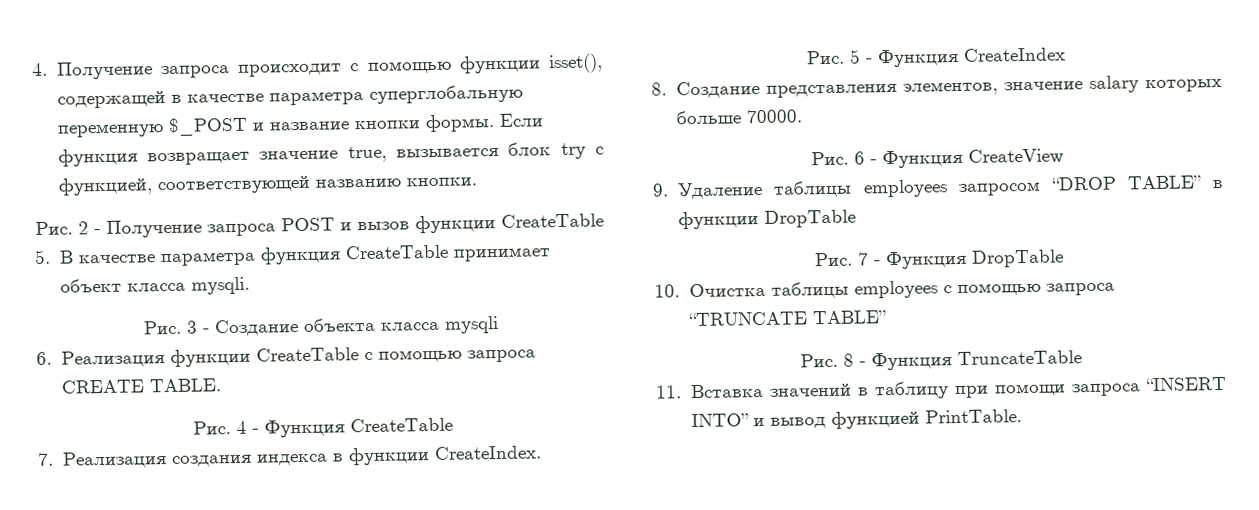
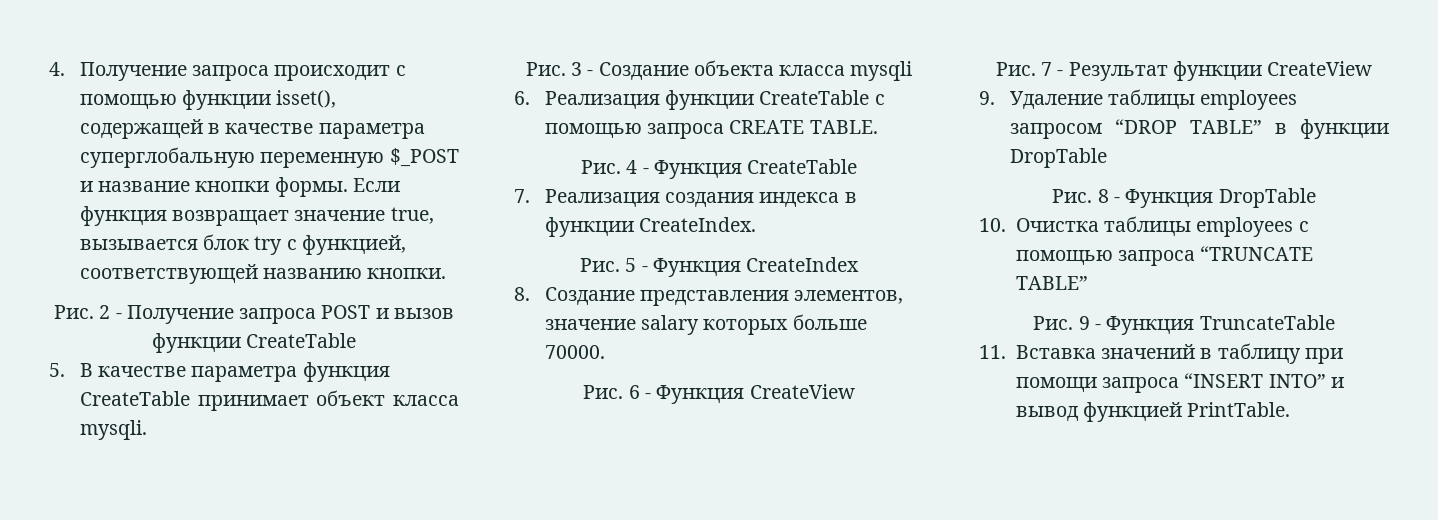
+ Рис. 7 - Результат функции CreateView
- Рис. 7 - Функция DropTable
+ Рис. 8 - Функция DropTable
- Рис. 8 - Функция TruncateTable
+ Рис. 9 - Функция TruncateTable

